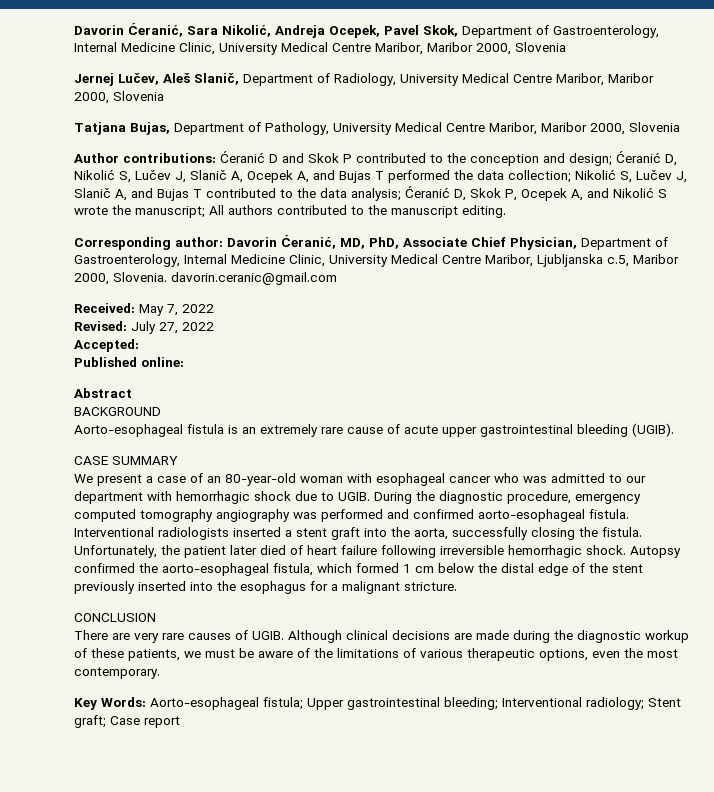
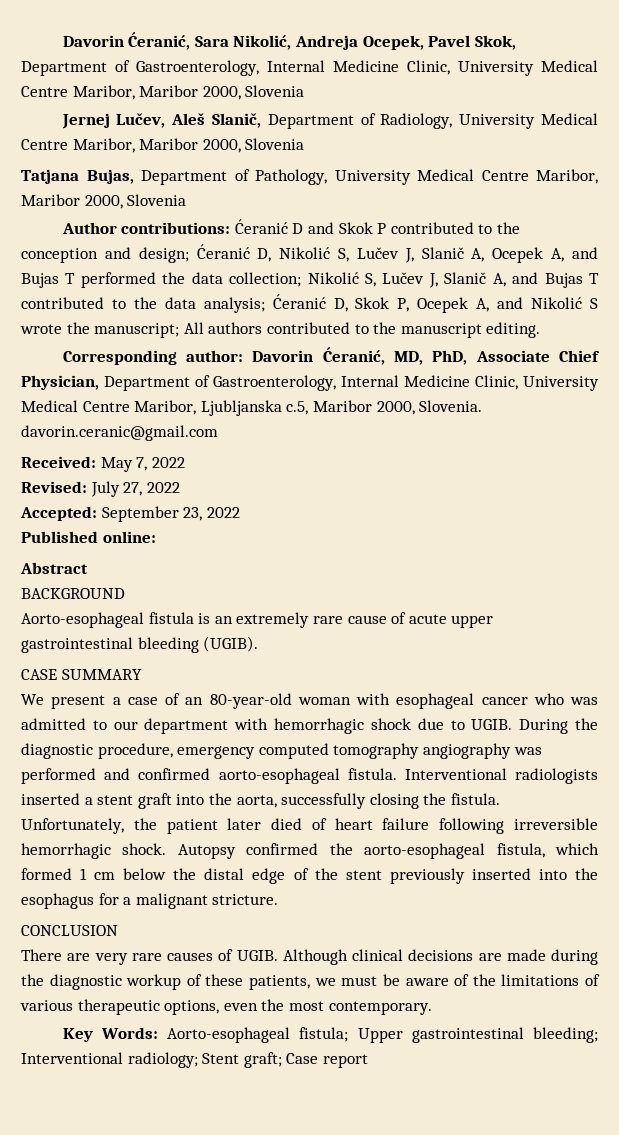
- Accepted:
+ Accepted: September 23, 2022

